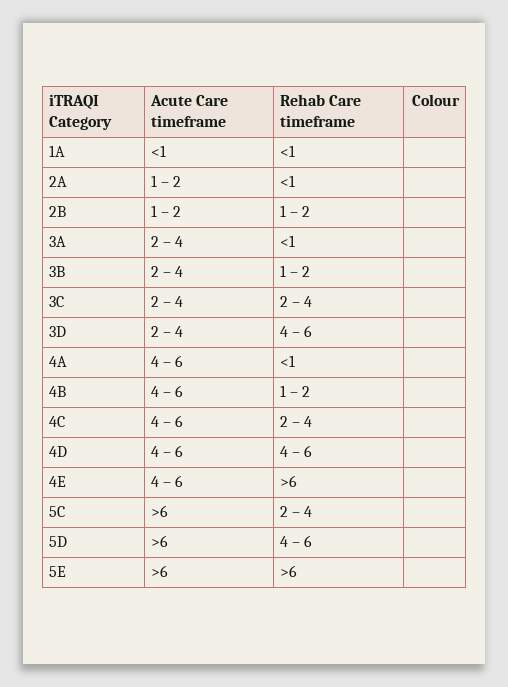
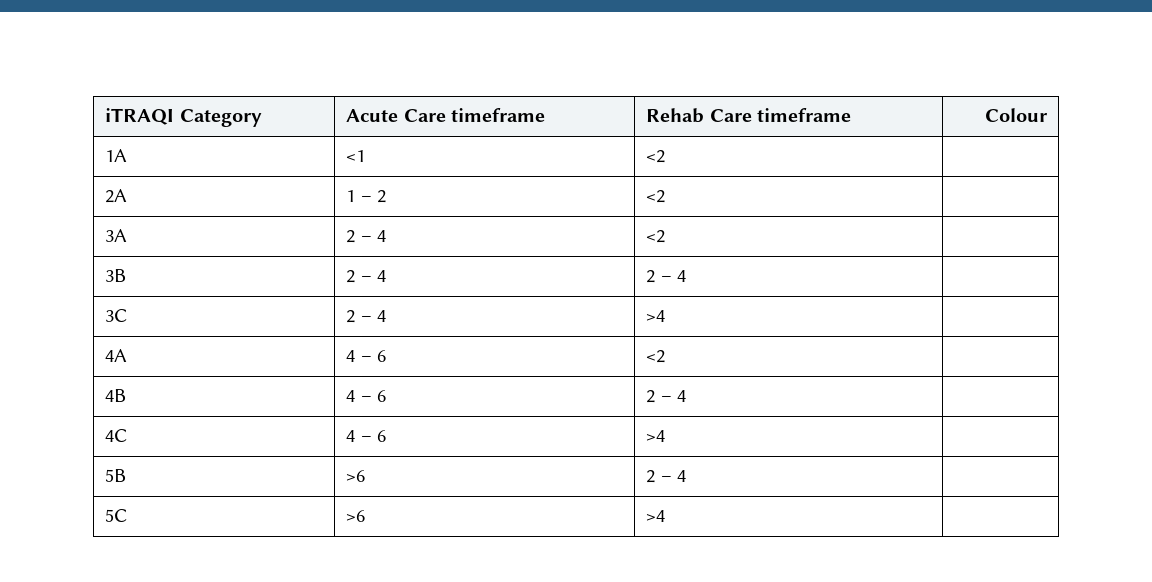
- 1A | <1 | <1 |
+ 1A | <1 | <2 |
- 2A | 1 – 2 | <1 |
- 2B | 1 – 2 | 1 – 2 |
+ 2A | 1 – 2 | <2 |
- 3A | 2 – 4 | <1 |
+ 3A | 2 – 4 | <2 |
- 3B | 2 – 4 | 1 – 2 |
- 3C | 2 – 4 | 2 – 4 |
- 3D | 2 – 4 | 4 – 6 |
+ 3B | 2 – 4 | 2 – 4 |
+ 3C | 2 – 4 | >4 |
- 4A | 4 – 6 | <1 |
+ 4A | 4 – 6 | <2 |
- 4B | 4 – 6 | 1 – 2 |
- 4C | 4 – 6 | 2 – 4 |
- 4D | 4 – 6 | 4 – 6 |
- 4E | 4 – 6 | >6 |
- 5C | >6 | 2 – 4 |
+ 4B | 4 – 6 | 2 – 4 |
+ 4C | 4 – 6 | >4 |
+ 5B | >6 | 2 – 4 |
- 5D | >6 | 4 – 6 |
- 5E | >6 | >6 |
+ 5C | >6 | >4 |

